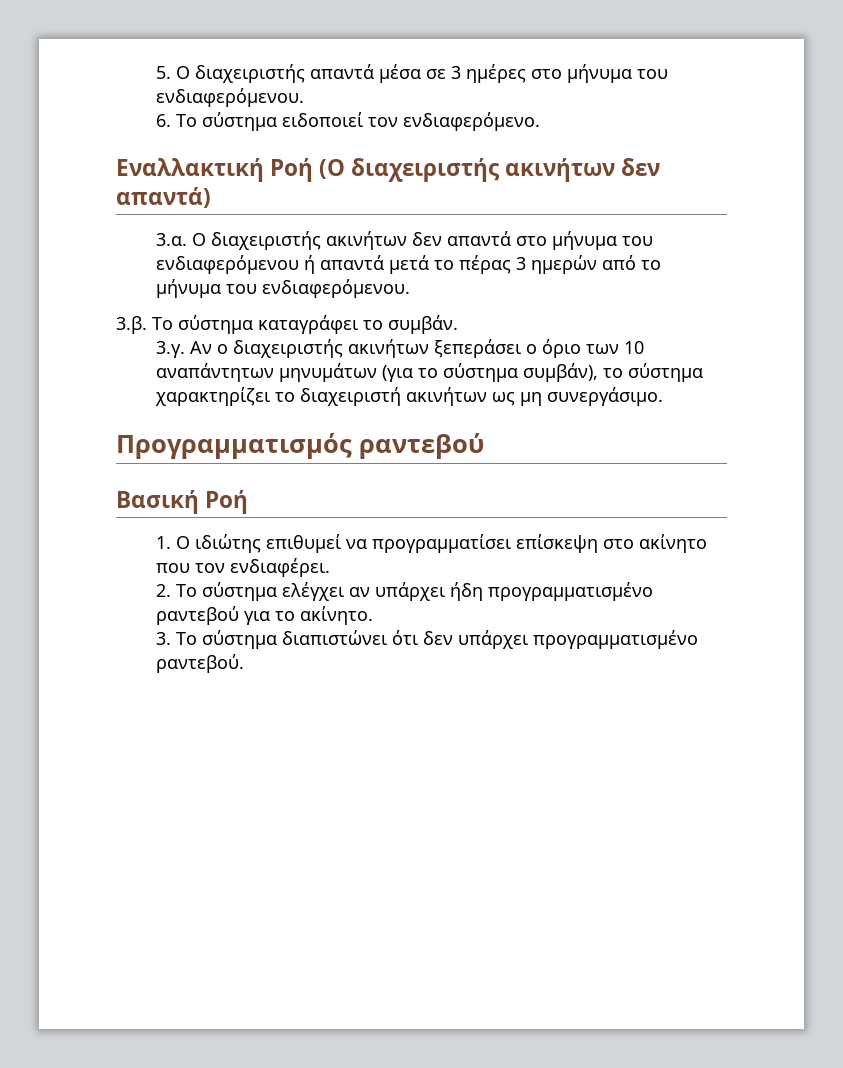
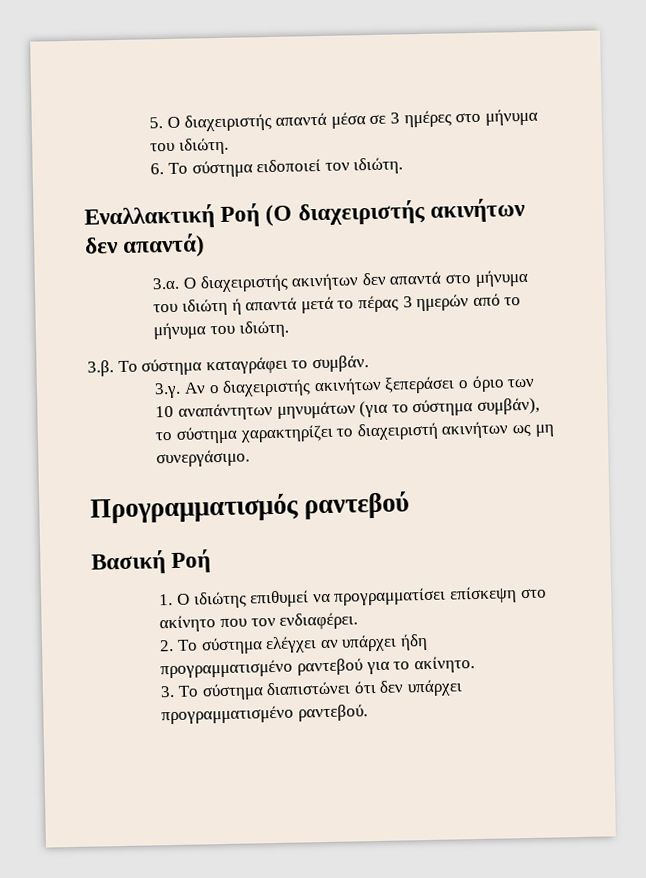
- 5. Ο διαχειριστής απαντά μέσα σε 3 ημέρες στο μήνυμα του ενδιαφερόμενου.
+ 5. Ο διαχειριστής απαντά μέσα σε 3 ημέρες στο μήνυμα του ιδιώτη.
- 6. Το σύστημα ειδοποιεί τον ενδιαφερόμενο.
+ 6. Το σύστημα ειδοποιεί τον ιδιώτη.
- 3.α. Ο διαχειριστής ακινήτων δεν απαντά στο μήνυμα του ενδιαφερόμενου ή απαντά μετά το πέρας 3 ημερών από το μήνυμα του ενδιαφερόμενου.
+ 3.α. Ο διαχειριστής ακινήτων δεν απαντά στο μήνυμα του ιδιώτη ή απαντά μετά το πέρας 3 ημερών από το μήνυμα του ιδιώτη.

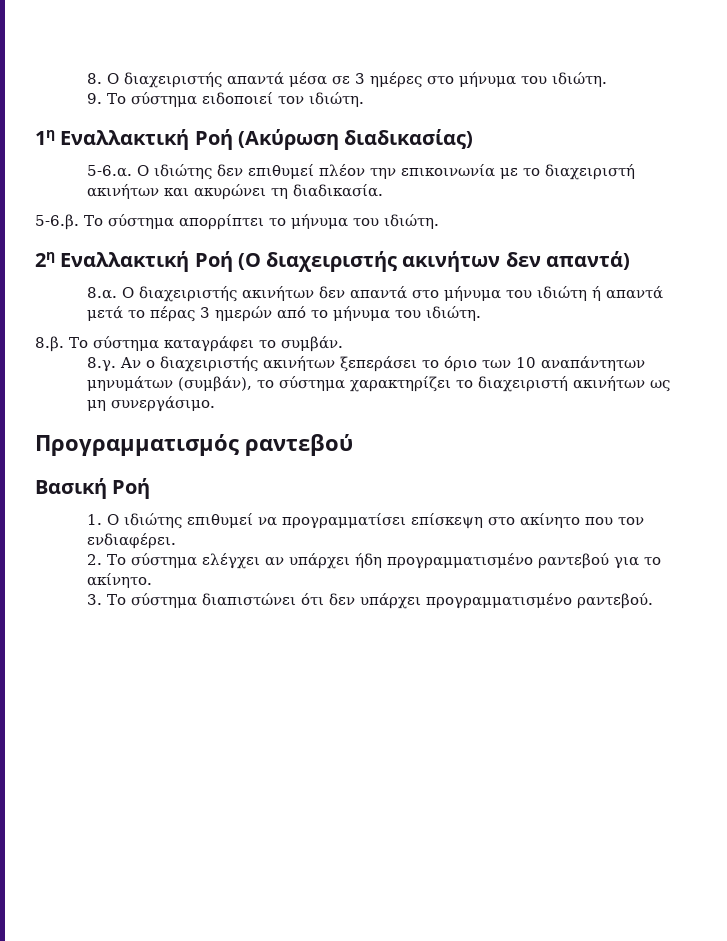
- 5. Ο διαχειριστής απαντά μέσα σε 3 ημέρες στο μήνυμα του ιδιώτη.
+ 8. Ο διαχειριστής απαντά μέσα σε 3 ημέρες στο μήνυμα του ιδιώτη.
- 6. Το σύστημα ειδοποιεί τον ιδιώτη.
+ 9. Το σύστημα ειδοποιεί τον ιδιώτη.
- Εναλλακτική Ροή (Ο διαχειριστής ακινήτων δεν απαντά)
+ 1η Εναλλακτική Ροή (Ακύρωση διαδικασίας)
+ 5-6.α. Ο ιδιώτης δεν επιθυμεί πλέον την επικοινωνία με το διαχειριστή ακινήτων και ακυρώνει τη διαδικασία.
+ 5-6.β. Το σύστημα απορρίπτει το μήνυμα του ιδιώτη.
+ 2η Εναλλακτική Ροή (Ο διαχειριστής ακινήτων δεν απαντά)
- 3.α. Ο διαχειριστής ακινήτων δεν απαντά στο μήνυμα του ιδιώτη ή απαντά μετά το πέρας 3 ημερών από το μήνυμα του ιδιώτη.
+ 8.α. Ο διαχειριστής ακινήτων δεν απαντά στο μήνυμα του ιδιώτη ή απαντά μετά το πέρας 3 ημερών από το μήνυμα του ιδιώτη.
- 3.β. Το σύστημα καταγράφει το συμβάν.
+ 8.β. Το σύστημα καταγράφει το συμβάν.
- 3.γ. Αν ο διαχειριστής ακινήτων ξεπεράσει ο όριο των 10 αναπάντητων μηνυμάτων (για το σύστημα συμβάν), το σύστημα χαρακτηρίζει το διαχειριστή ακινήτων ως μη συνεργάσιμο.
+ 8.γ. Αν ο διαχειριστής ακινήτων ξεπεράσει το όριο των 10 αναπάντητων μηνυμάτων (συμβάν), το σύστημα χαρακτηρίζει το διαχειριστή ακινήτων ως μη συνεργάσιμο.

